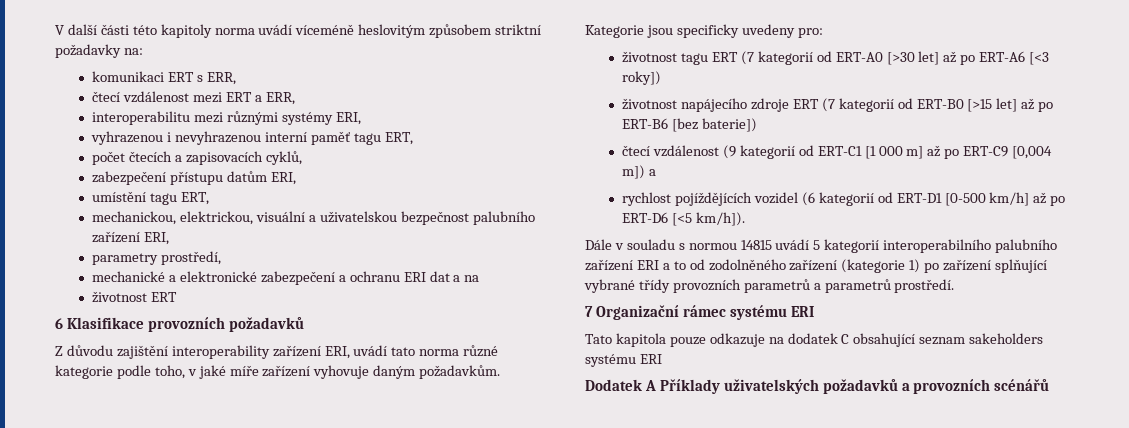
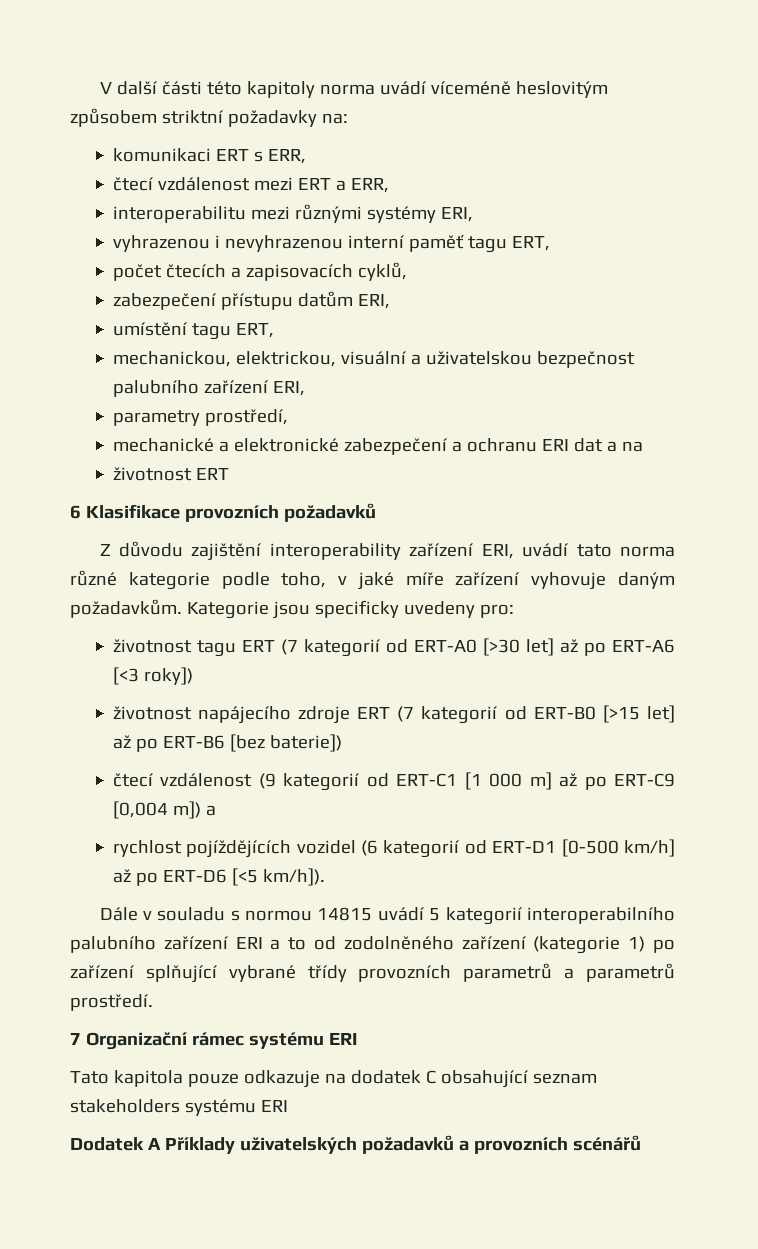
- Tato kapitola pouze odkazuje na dodatek C obsahující seznam sakeholders systému ERI
+ Tato kapitola pouze odkazuje na dodatek C obsahující seznam stakeholders systému ERI

